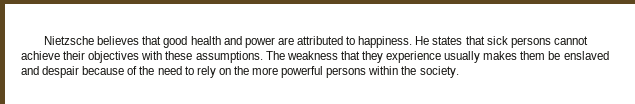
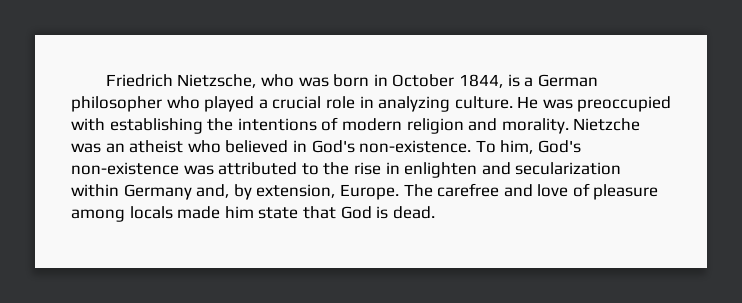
- Nietzsche believes that good health and power are attributed to happiness. He states that sick persons cannot achieve their objectives with these assumptions. The weakness that they experience usually makes them be enslaved and despair because of the need to rely on the more powerful persons within the society.
+ Friedrich Nietzsche, who was born in October 1844, is a German philosopher who played a crucial role in analyzing culture. He was preoccupied with establishing the intentions of modern religion and morality. Nietzche was an atheist who believed in God's non-existence. To him, God's non-existence was attributed to the rise in enlighten and secularization within Germany and, by extension, Europe. The carefree and love of pleasure among locals made him state that God is dead.

